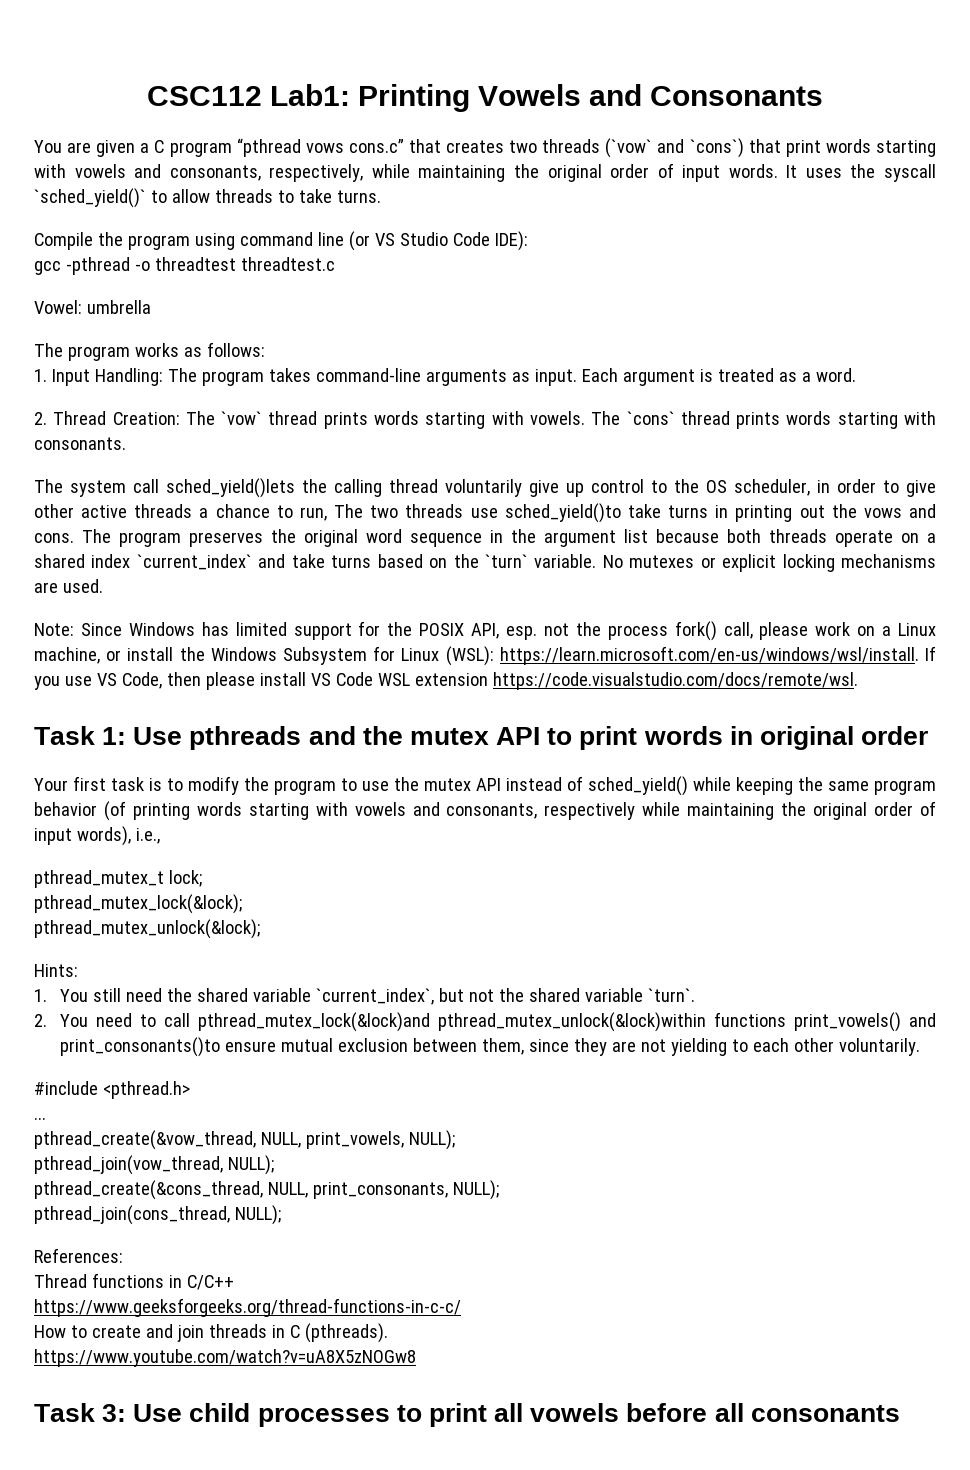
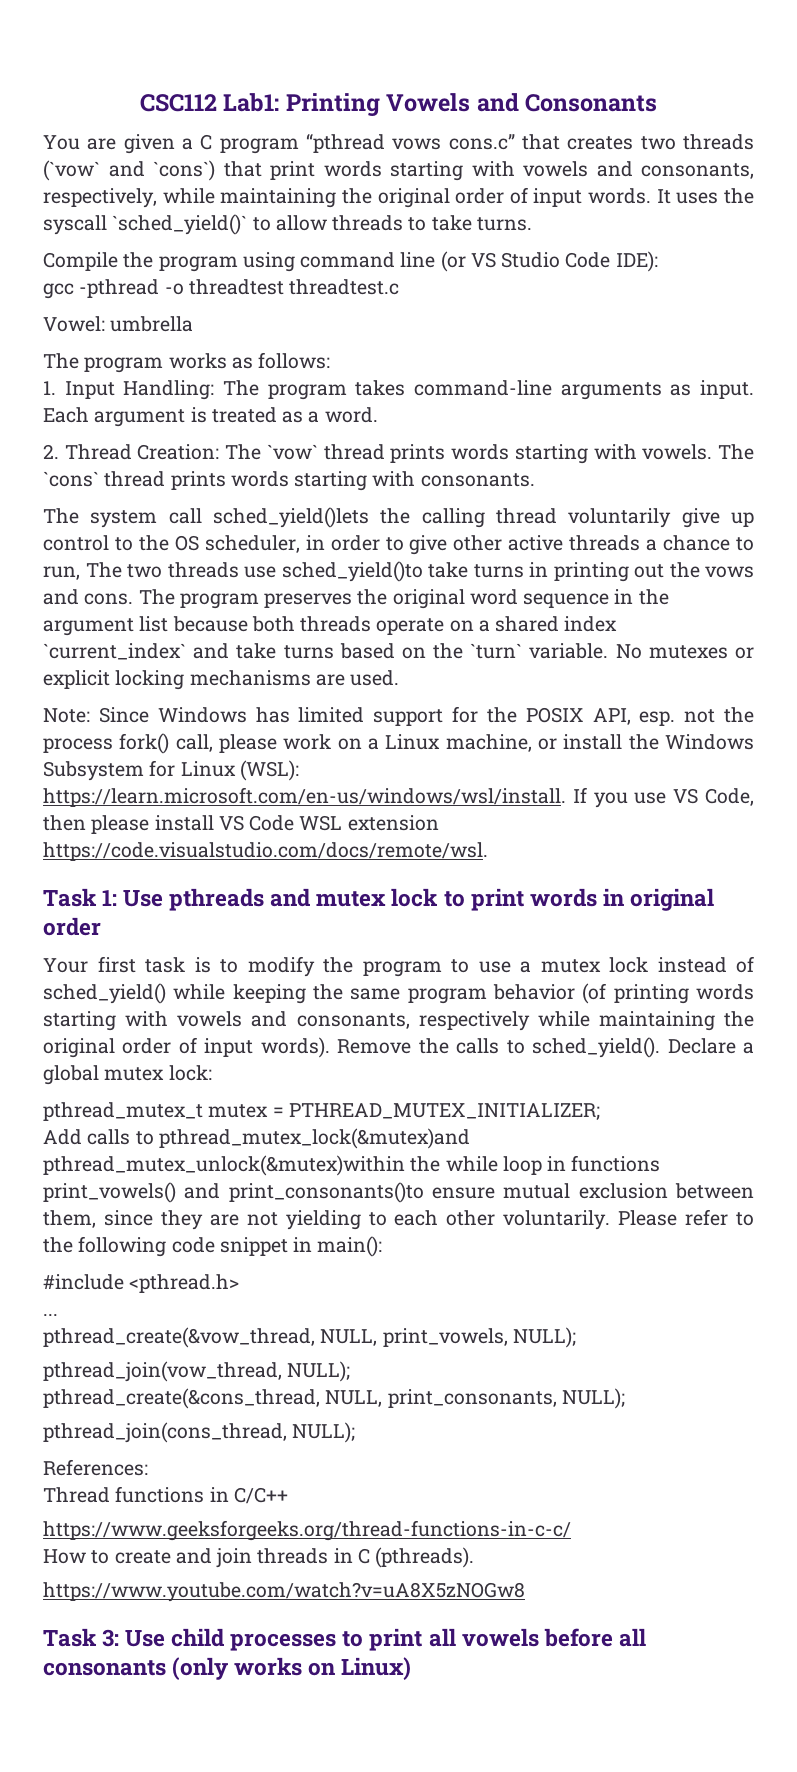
- Task 1: Use pthreads and the mutex API to print words in original order
+ Task 1: Use pthreads and mutex lock to print words in original order
- Your first task is to modify the program to use the mutex API instead of sched_yield() while keeping the same program behavior (of printing words starting with vowels and consonants, respectively while maintaining the original order of input words), i.e.,
- pthread_mutex_t lock;
- pthread_mutex_lock(&lock);
- pthread_mutex_unlock(&lock);
- Hints:
- 1. You still need the shared variable `current_index`, but not the shared variable `turn`.
- 2. You need to call pthread_mutex_lock(&lock)and pthread_mutex_unlock(&lock)within functions print_vowels() and print_consonants()to ensure mutual exclusion between them, since they are not yielding to each other voluntarily.
+ Your first task is to modify the program to use a mutex lock instead of sched_yield() while keeping the same program behavior (of printing words starting with vowels and consonants, respectively while maintaining the original order of input words). Remove the calls to sched_yield(). Declare a global mutex lock:
+ pthread_mutex_t mutex = PTHREAD_MUTEX_INITIALIZER;
+ Add calls to pthread_mutex_lock(&mutex)and pthread_mutex_unlock(&mutex)within the while loop in functions print_vowels() and print_consonants()to ensure mutual exclusion between them, since they are not yielding to each other voluntarily. Please refer to the following code snippet in main():
- Task 3: Use child processes to print all vowels before all consonants
+ Task 3: Use child processes to print all vowels before all consonants (only works on Linux)

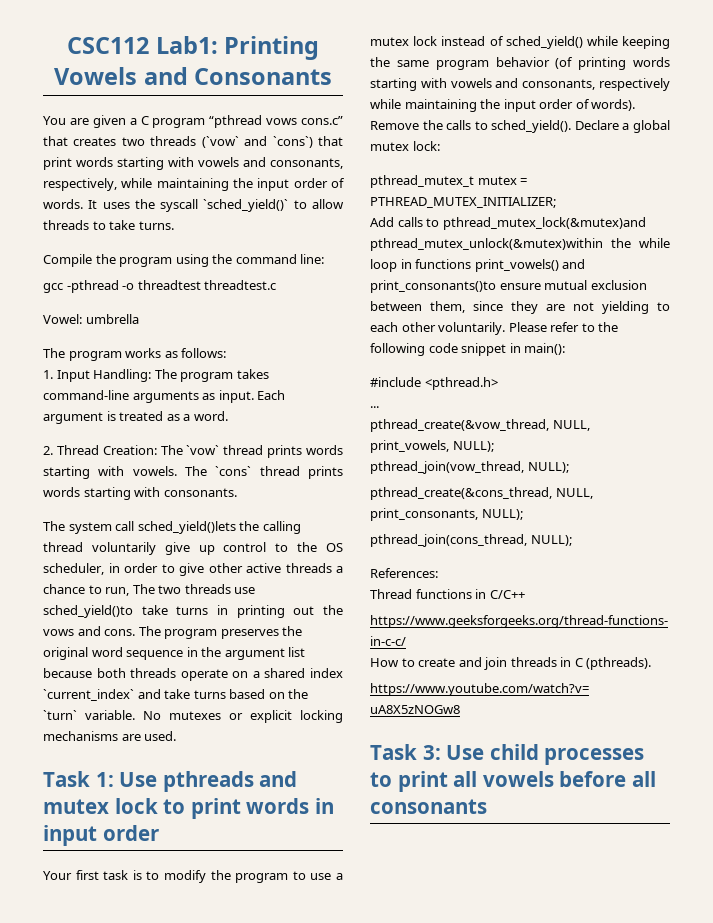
- You are given a C program “pthread vows cons.c” that creates two threads (`vow` and `cons`) that print words starting with vowels and consonants, respectively, while maintaining the original order of input words.
+ You are given a C program “pthread vows cons.c” that creates two threads (`vow` and `cons`) that print words starting with vowels and consonants, respectively, while maintaining the input order of words.
- Compile the program using command line (or VS Studio Code IDE):
+ Compile the program using the command line:
- Note: Since Windows has limited support for the POSIX API, esp. not the process fork() call, please work on a Linux machine, or install the Windows Subsystem for Linux (WSL): https://learn.microsoft.com/en-us/windows/wsl/install. If you use VS Code, then please install VS Code WSL extension https://code.visualstudio.com/docs/remote/wsl.
- Task 1: Use pthreads and mutex lock to print words in original order
+ Task 1: Use pthreads and mutex lock to print words in input order
- Your first task is to modify the program to use a mutex lock instead of sched_yield() while keeping the same program behavior (of printing words starting with vowels and consonants, respectively while maintaining the original order of input words).
+ Your first task is to modify the program to use a mutex lock instead of sched_yield() while keeping the same program behavior (of printing words starting with vowels and consonants, respectively while maintaining the input order of words).
- Task 3: Use child processes to print all vowels before all consonants (only works on Linux)
+ Task 3: Use child processes to print all vowels before all consonants

